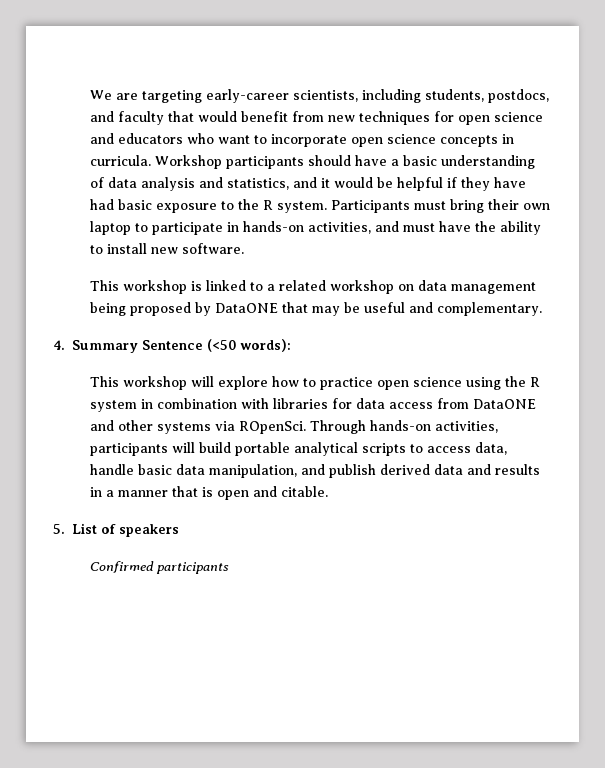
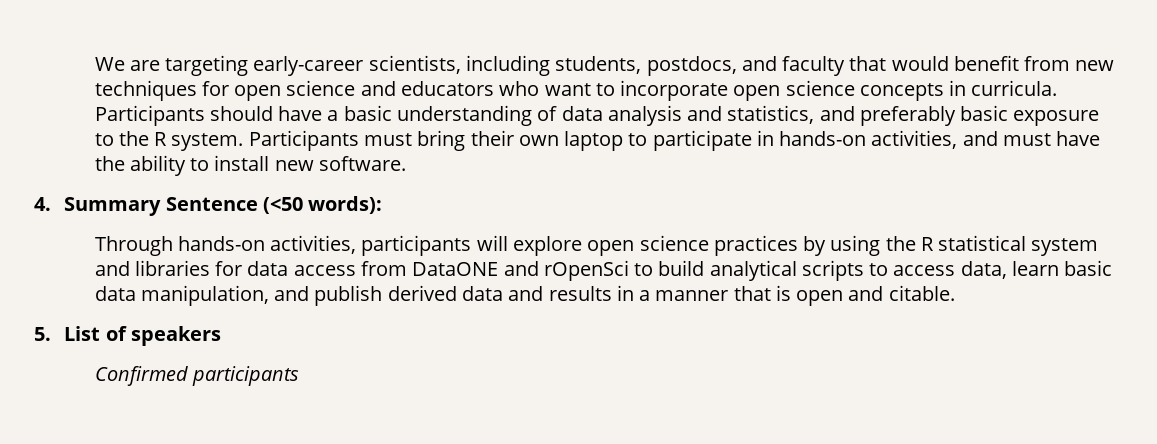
- Workshop participants should have a basic understanding of data analysis and statistics, and it would be helpful if they have had basic exposure to the R system.
+ Participants should have a basic understanding of data analysis and statistics, and preferably basic exposure to the R system.
- This workshop is linked to a related workshop on data management being proposed by DataONE that may be useful and complementary.
- This workshop will explore how to practice open science using the R system in combination with libraries for data access from DataONE and other systems via ROpenSci. Through hands-on activities, participants will build portable analytical scripts to access data, handle basic data manipulation, and publish derived data and results in a manner that is open and citable.
+ Through hands-on activities, participants will explore open science practices by using the R statistical system and libraries for data access from DataONE and rOpenSci to build analytical scripts to access data, learn basic data manipulation, and publish derived data and results in a manner that is open and citable.

